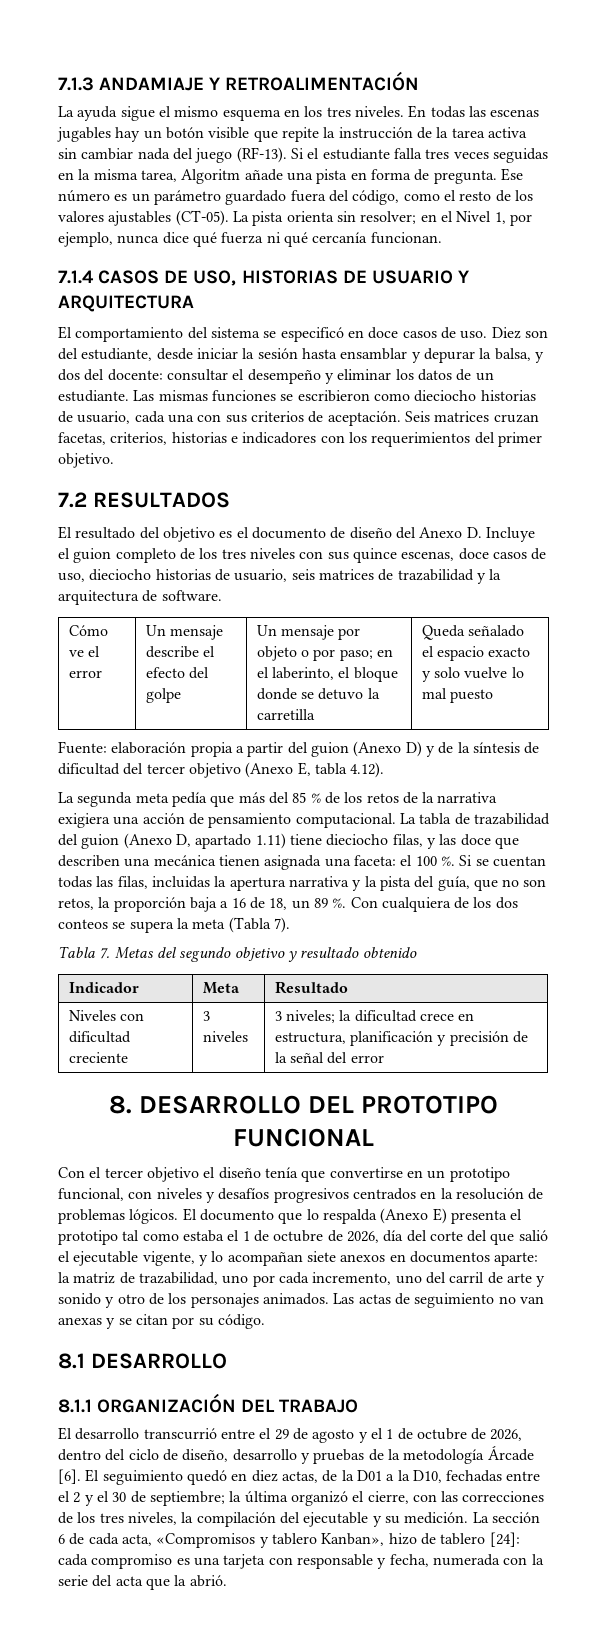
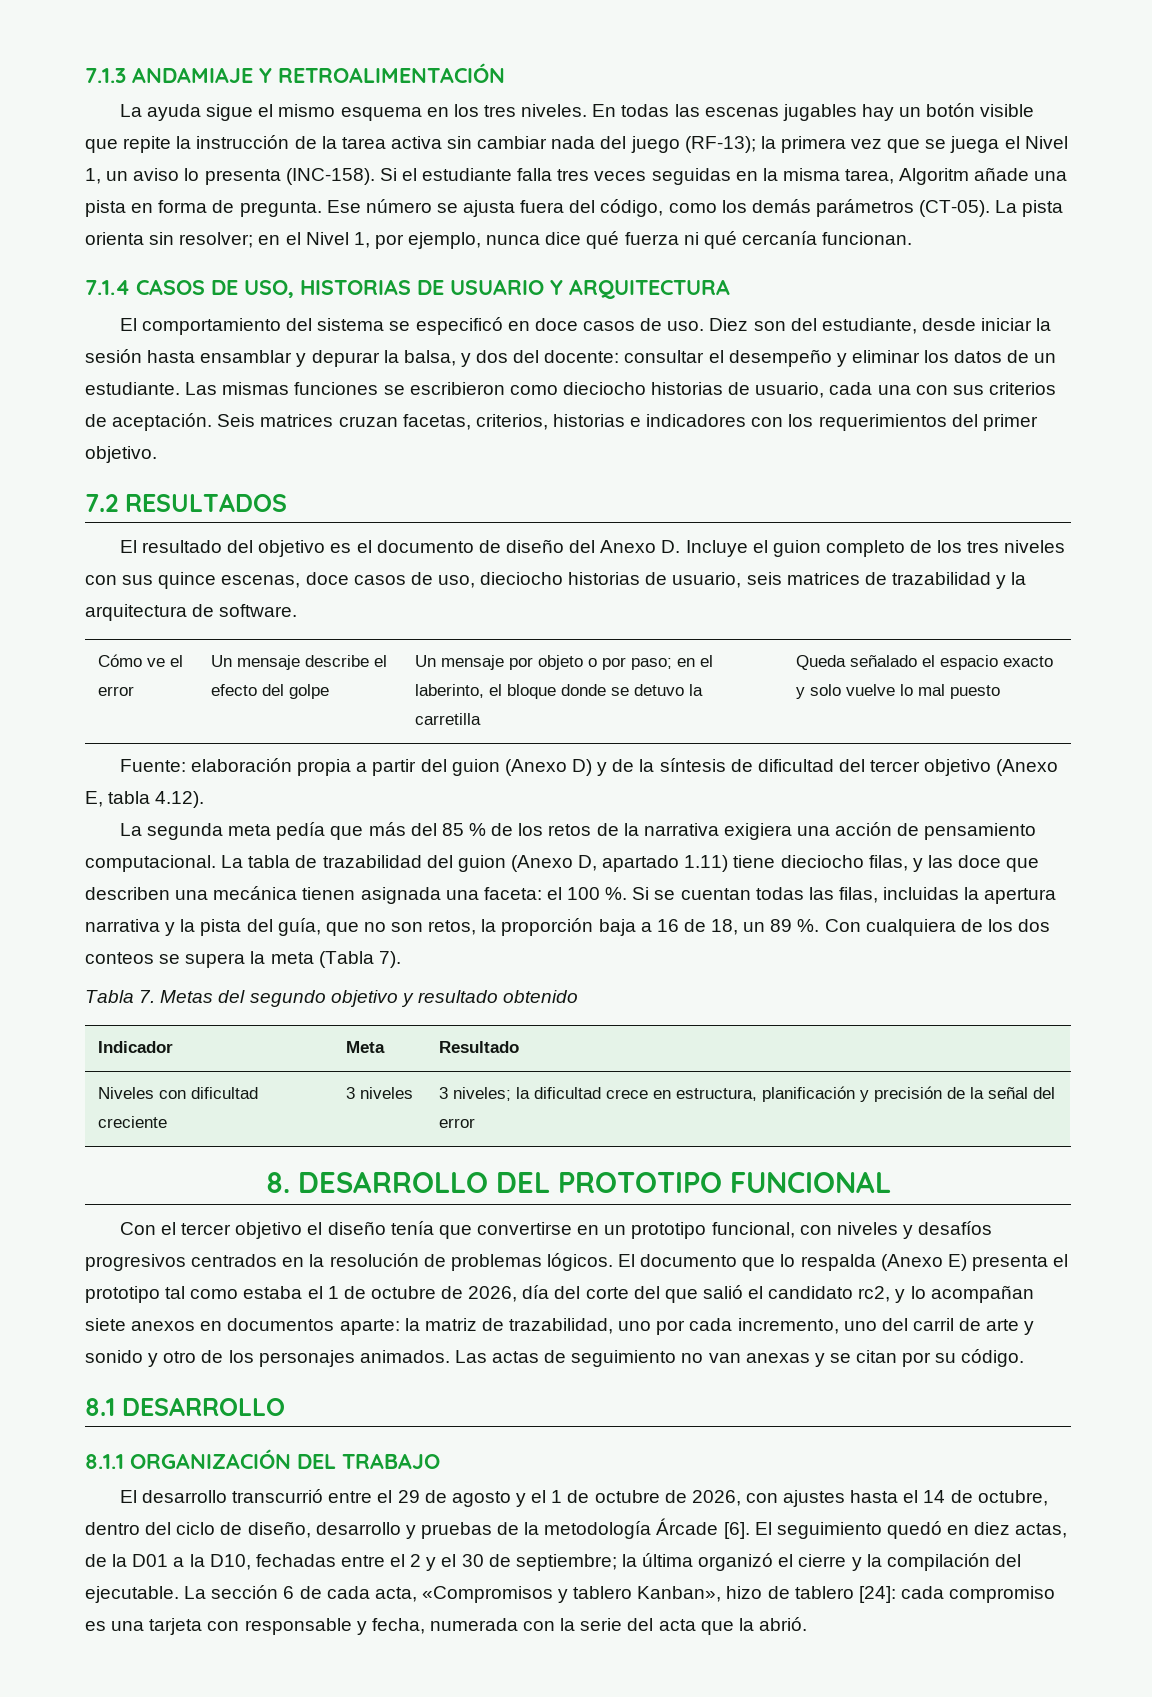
- En todas las escenas jugables hay un botón visible que repite la instrucción de la tarea activa sin cambiar nada del juego (RF-13).
+ En todas las escenas jugables hay un botón visible que repite la instrucción de la tarea activa sin cambiar nada del juego (RF-13); la primera vez que se juega el Nivel 1, un aviso lo presenta (INC-158).
- Ese número es un parámetro guardado fuera del código, como el resto de los valores ajustables (CT-05).
+ Ese número se ajusta fuera del código, como los demás parámetros (CT-05).
- El documento que lo respalda (Anexo E) presenta el prototipo tal como estaba el 1 de octubre de 2026, día del corte del que salió el ejecutable vigente, y lo acompañan siete anexos en documentos aparte: la matriz de trazabilidad, uno por cada incremento, uno del carril de arte y sonido y otro de los personajes animados.
+ El documento que lo respalda (Anexo E) presenta el prototipo tal como estaba el 1 de octubre de 2026, día del corte del que salió el candidato rc2, y lo acompañan siete anexos en documentos aparte: la matriz de trazabilidad, uno por cada incremento, uno del carril de arte y sonido y otro de los personajes animados.
- El desarrollo transcurrió entre el 29 de agosto y el 1 de octubre de 2026, dentro del ciclo de diseño, desarrollo y pruebas de la metodología Árcade [6].
+ El desarrollo transcurrió entre el 29 de agosto y el 1 de octubre de 2026, con ajustes hasta el 14 de octubre, dentro del ciclo de diseño, desarrollo y pruebas de la metodología Árcade [6].
- El seguimiento quedó en diez actas, de la D01 a la D10, fechadas entre el 2 y el 30 de septiembre; la última organizó el cierre, con las correcciones de los tres niveles, la compilación del ejecutable y su medición.
+ El seguimiento quedó en diez actas, de la D01 a la D10, fechadas entre el 2 y el 30 de septiembre; la última organizó el cierre y la compilación del ejecutable.

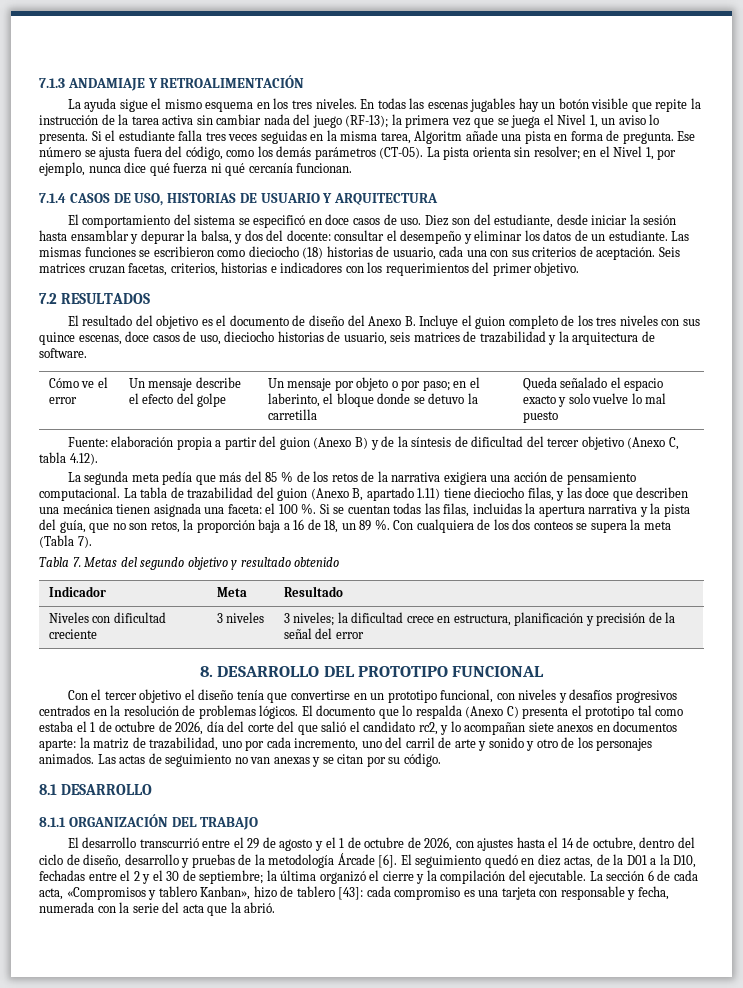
- En todas las escenas jugables hay un botón visible que repite la instrucción de la tarea activa sin cambiar nada del juego (RF-13); la primera vez que se juega el Nivel 1, un aviso lo presenta (INC-158).
+ En todas las escenas jugables hay un botón visible que repite la instrucción de la tarea activa sin cambiar nada del juego (RF-13); la primera vez que se juega el Nivel 1, un aviso lo presenta.
- Las mismas funciones se escribieron como dieciocho historias de usuario, cada una con sus criterios de aceptación.
+ Las mismas funciones se escribieron como dieciocho (18) historias de usuario, cada una con sus criterios de aceptación.
- El resultado del objetivo es el documento de diseño del Anexo D. Incluye el guion completo de los tres niveles con sus quince escenas, doce casos de uso, dieciocho historias de usuario, seis matrices de trazabilidad y la arquitectura de software.
+ El resultado del objetivo es el documento de diseño del Anexo B. Incluye el guion completo de los tres niveles con sus quince escenas, doce casos de uso, dieciocho historias de usuario, seis matrices de trazabilidad y la arquitectura de software.
- Fuente: elaboración propia a partir del guion (Anexo D) y de la síntesis de dificultad del tercer objetivo (Anexo E, tabla 4.12).
+ Fuente: elaboración propia a partir del guion (Anexo B) y de la síntesis de dificultad del tercer objetivo (Anexo C, tabla 4.12).
- La tabla de trazabilidad del guion (Anexo D, apartado 1.11) tiene dieciocho filas, y las doce que describen una mecánica tienen asignada una faceta: el 100 %.
+ La tabla de trazabilidad del guion (Anexo B, apartado 1.11) tiene dieciocho filas, y las doce que describen una mecánica tienen asignada una faceta: el 100 %.
- El documento que lo respalda (Anexo E) presenta el prototipo tal como estaba el 1 de octubre de 2026, día del corte del que salió el candidato rc2, y lo acompañan siete anexos en documentos aparte: la matriz de trazabilidad, uno por cada incremento, uno del carril de arte y sonido y otro de los personajes animados.
+ El documento que lo respalda (Anexo C) presenta el prototipo tal como estaba el 1 de octubre de 2026, día del corte del que salió el candidato rc2, y lo acompañan siete anexos en documentos aparte: la matriz de trazabilidad, uno por cada incremento, uno del carril de arte y sonido y otro de los personajes animados.
- La sección 6 de cada acta, «Compromisos y tablero Kanban», hizo de tablero [24]: cada compromiso es una tarjeta con responsable y fecha, numerada con la serie del acta que la abrió.
+ La sección 6 de cada acta, «Compromisos y tablero Kanban», hizo de tablero [43]: cada compromiso es una tarjeta con responsable y fecha, numerada con la serie del acta que la abrió.

